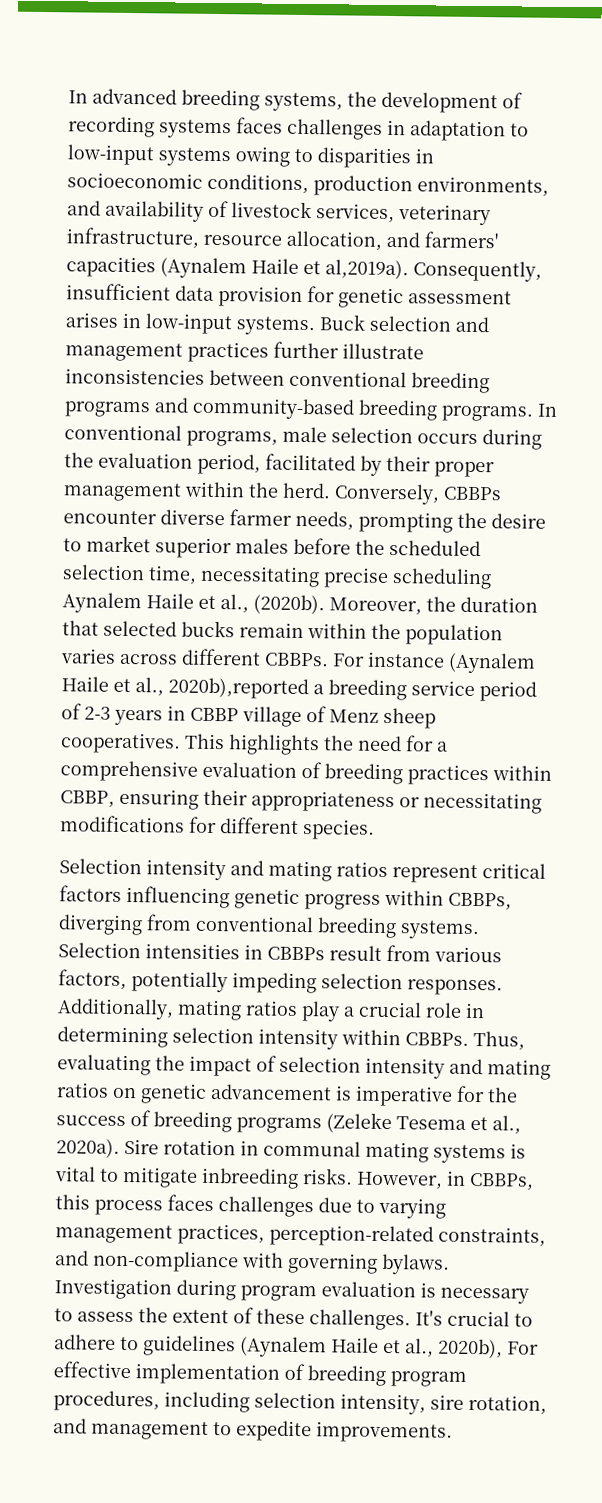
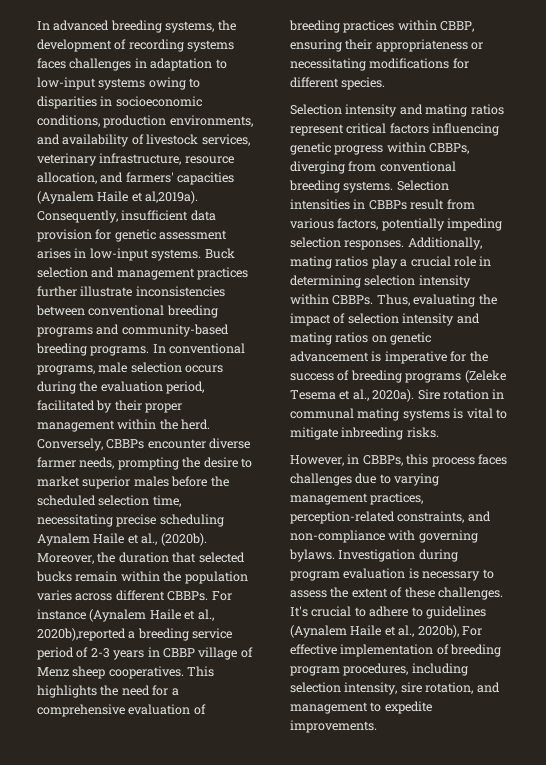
- Sire rotation in communal mating systems is vital to mitigate inbreeding risks. However, in CBBPs, this process faces challenges due to varying management practices, perception-related constraints, and non-compliance with governing bylaws.
+ Sire rotation in communal mating systems is vital to mitigate inbreeding risks.
+ However, in CBBPs, this process faces challenges due to varying management practices, perception-related constraints, and non-compliance with governing bylaws.

